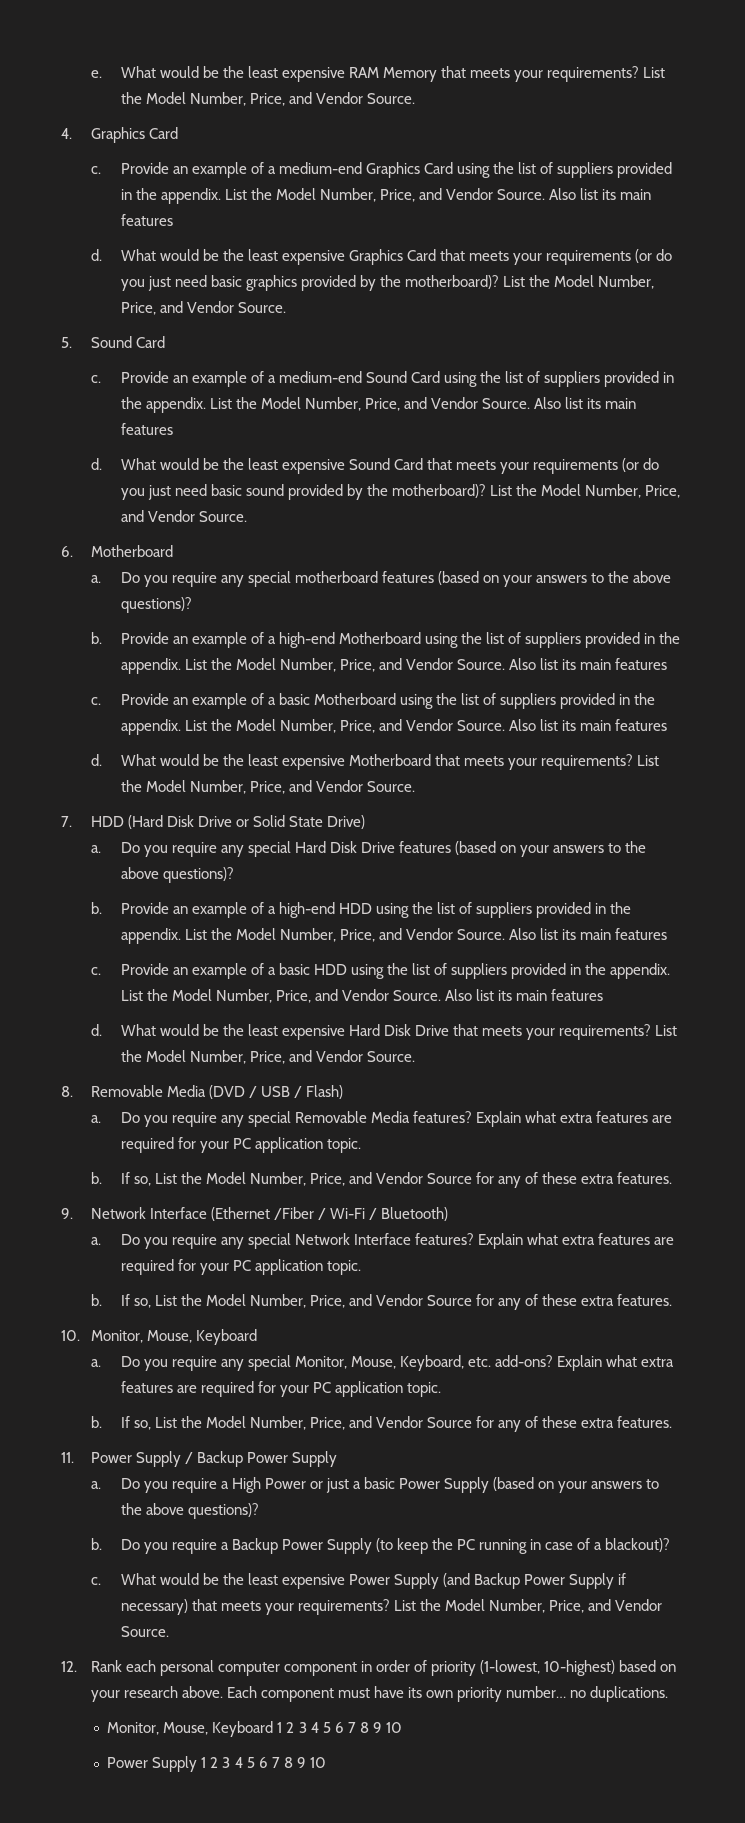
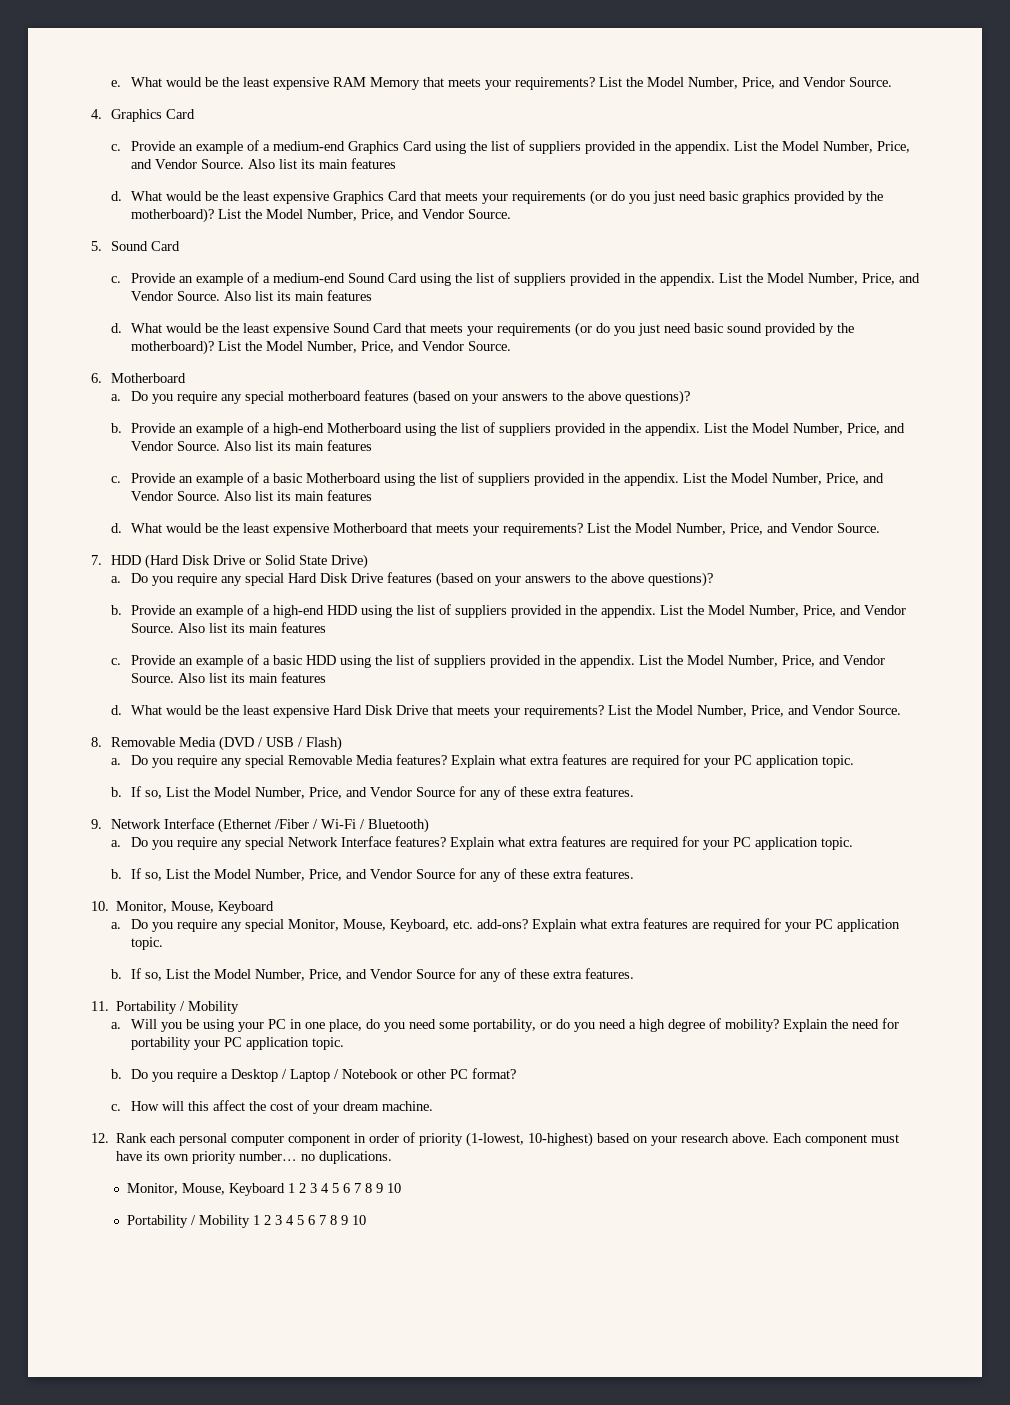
- 11. Power Supply / Backup Power Supply
- a. Do you require a High Power or just a basic Power Supply (based on your answers to the above questions)?
- b. Do you require a Backup Power Supply (to keep the PC running in case of a blackout)?
- c. What would be the least expensive Power Supply (and Backup Power Supply if necessary) that meets your requirements? List the Model Number, Price, and Vendor Source.
+ 11. Portability / Mobility
+ a. Will you be using your PC in one place, do you need some portability, or do you need a high degree of mobility? Explain the need for portability your PC application topic.
+ b. Do you require a Desktop / Laptop / Notebook or other PC format?
+ c. How will this affect the cost of your dream machine.
- Power Supply 1 2 3 4 5 6 7 8 9 10
+ Portability / Mobility 1 2 3 4 5 6 7 8 9 10

